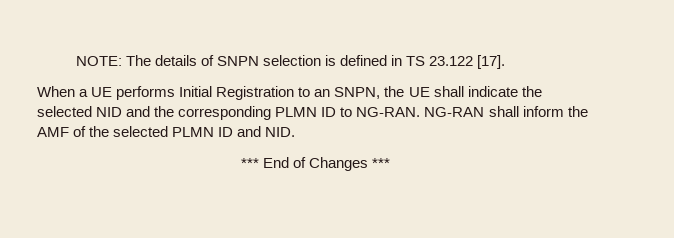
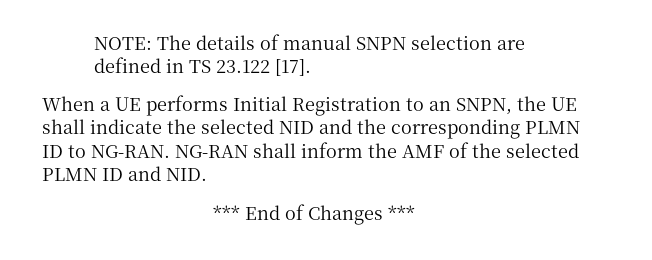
- NOTE: The details of SNPN selection is defined in TS 23.122 [17].
+ NOTE: The details of manual SNPN selection are defined in TS 23.122 [17].

